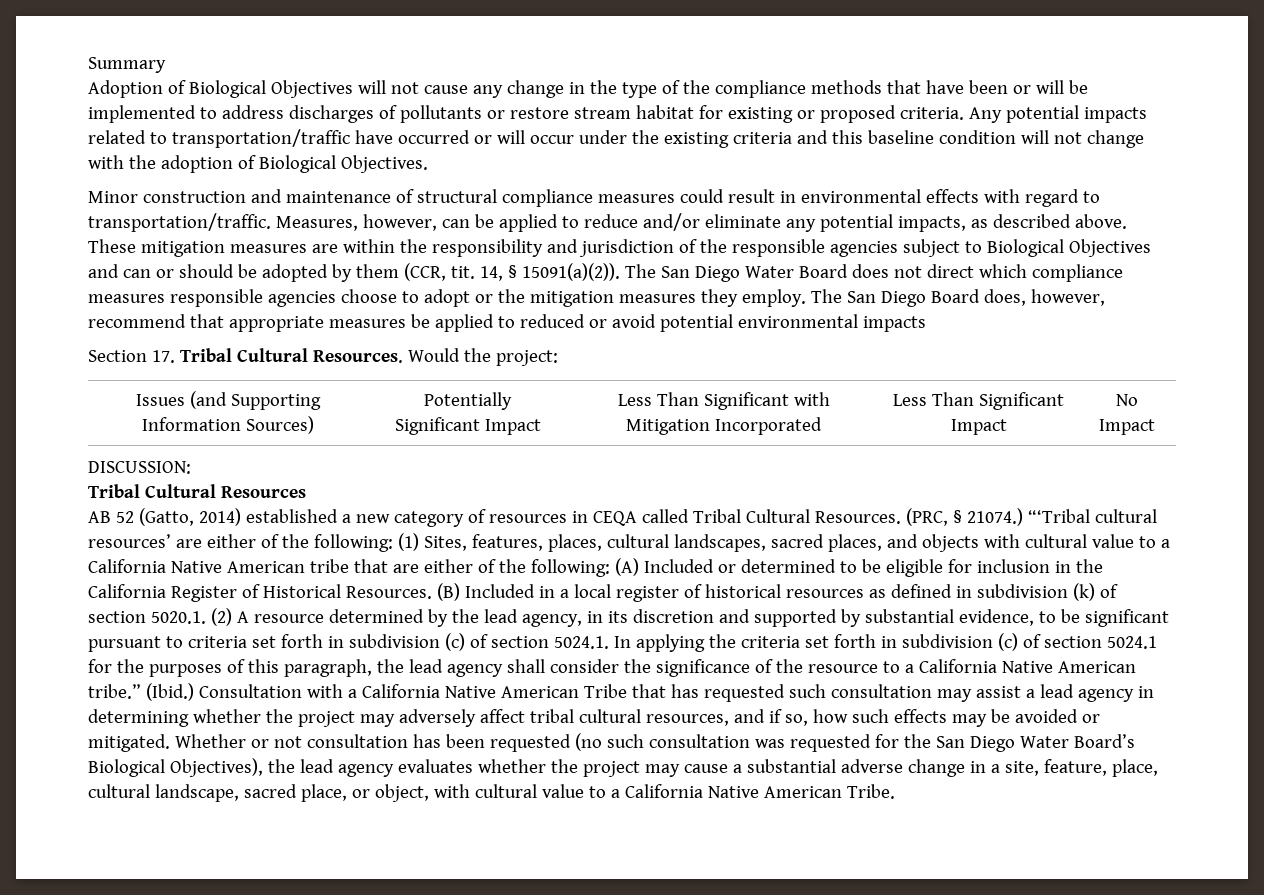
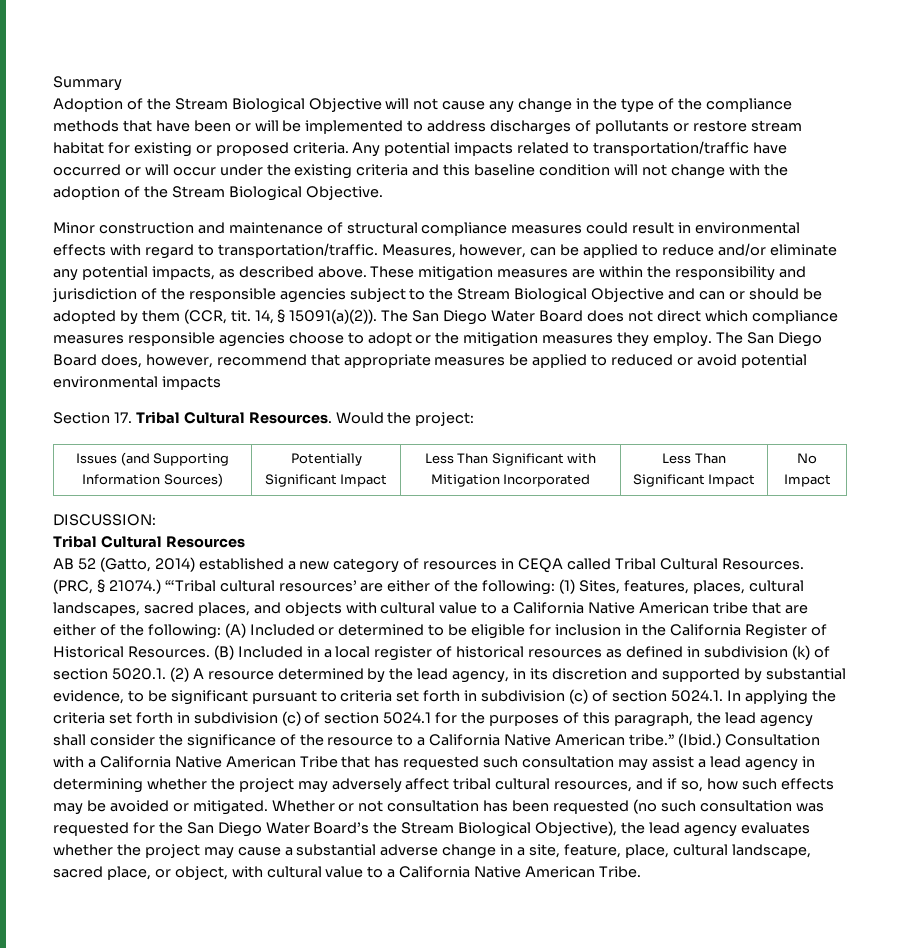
- Adoption of Biological Objectives will not cause any change in the type of the compliance methods that have been or will be implemented to address discharges of pollutants or restore stream habitat for existing or proposed criteria.
+ Adoption of the Stream Biological Objective will not cause any change in the type of the compliance methods that have been or will be implemented to address discharges of pollutants or restore stream habitat for existing or proposed criteria.
- Any potential impacts related to transportation/traffic have occurred or will occur under the existing criteria and this baseline condition will not change with the adoption of Biological Objectives.
+ Any potential impacts related to transportation/traffic have occurred or will occur under the existing criteria and this baseline condition will not change with the adoption of the Stream Biological Objective.
- These mitigation measures are within the responsibility and jurisdiction of the responsible agencies subject to Biological Objectives and can or should be adopted by them (CCR, tit.
+ These mitigation measures are within the responsibility and jurisdiction of the responsible agencies subject to the Stream Biological Objective and can or should be adopted by them (CCR, tit.
- Whether or not consultation has been requested (no such consultation was requested for the San Diego Water Board’s Biological Objectives), the lead agency evaluates whether the project may cause a substantial adverse change in a site, feature, place, cultural landscape, sacred place, or object, with cultural value to a California Native American Tribe.
+ Whether or not consultation has been requested (no such consultation was requested for the San Diego Water Board’s the Stream Biological Objective), the lead agency evaluates whether the project may cause a substantial adverse change in a site, feature, place, cultural landscape, sacred place, or object, with cultural value to a California Native American Tribe.

